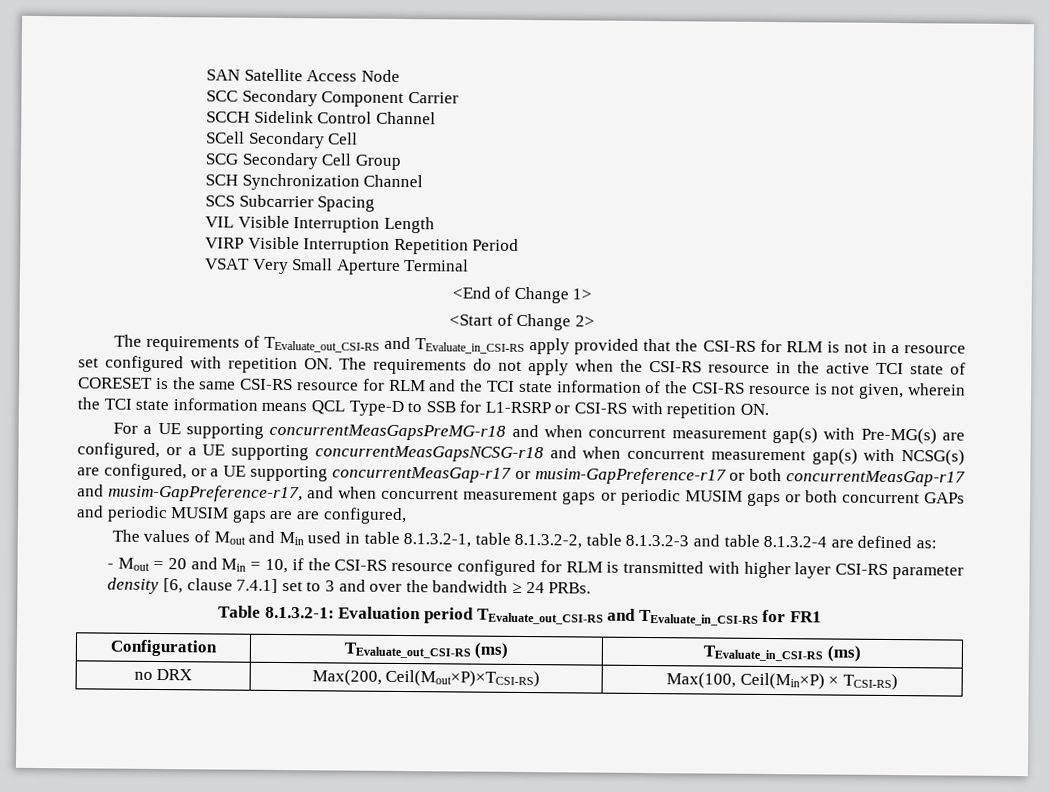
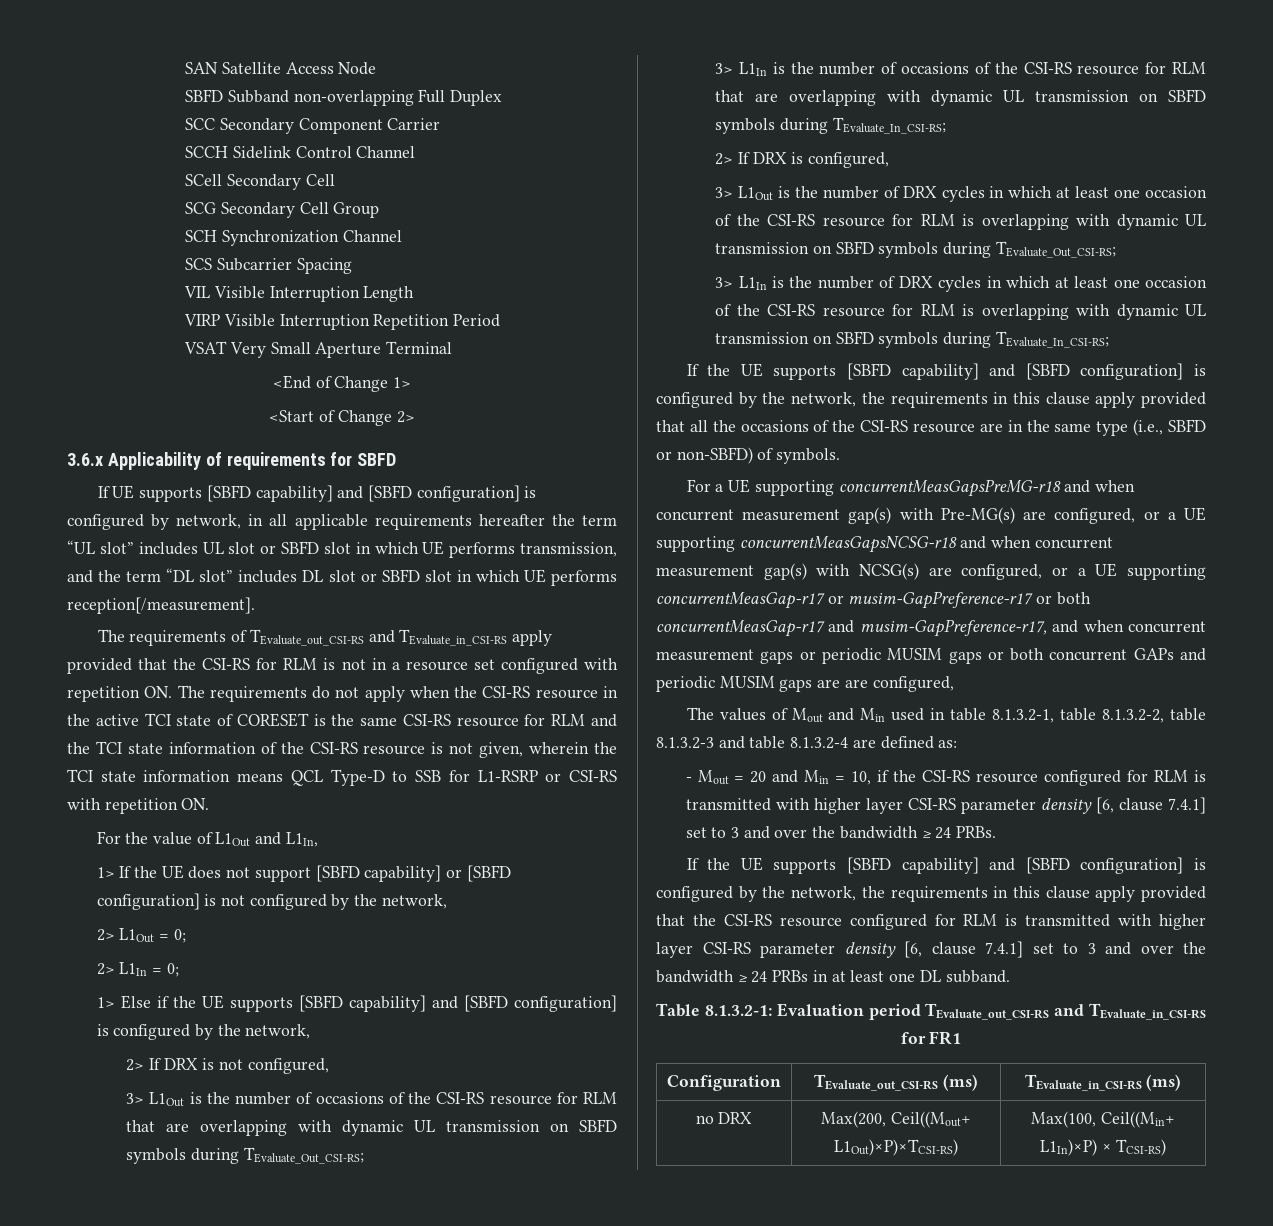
+ SBFD Subband non-overlapping Full Duplex
+ 3.6.x Applicability of requirements for SBFD
+ If UE supports [SBFD capability] and [SBFD configuration] is configured by network, in all applicable requirements hereafter the term “UL slot” includes UL slot or SBFD slot in which UE performs transmission, and the term “DL slot” includes DL slot or SBFD slot in which UE performs reception[/measurement].
+ For the value of L1Out and L1In,
+ 1> If the UE does not support [SBFD capability] or [SBFD configuration] is not configured by the network,
+ 2> L1Out = 0;
+ 2> L1In = 0;
+ 1> Else if the UE supports [SBFD capability] and [SBFD configuration] is configured by the network,
+ 2> If DRX is not configured,
+ 3> L1Out is the number of occasions of the CSI-RS resource for RLM that are overlapping with dynamic UL transmission on SBFD symbols during TEvaluate_Out_CSI-RS;
+ 3> L1In is the number of occasions of the CSI-RS resource for RLM that are overlapping with dynamic UL transmission on SBFD symbols during TEvaluate_In_CSI-RS;
+ 2> If DRX is configured,
+ 3> L1Out is the number of DRX cycles in which at least one occasion of the CSI-RS resource for RLM is overlapping with dynamic UL transmission on SBFD symbols during TEvaluate_Out_CSI-RS;
+ 3> L1In is the number of DRX cycles in which at least one occasion of the CSI-RS resource for RLM is overlapping with dynamic UL transmission on SBFD symbols during TEvaluate_In_CSI-RS;
+ If the UE supports [SBFD capability] and [SBFD configuration] is configured by the network, the requirements in this clause apply provided that all the occasions of the CSI-RS resource are in the same type (i.e., SBFD or non-SBFD) of symbols.
+ If the UE supports [SBFD capability] and [SBFD configuration] is configured by the network, the requirements in this clause apply provided that the CSI-RS resource configured for RLM is transmitted with higher layer CSI-RS parameter density [6, clause 7.4.1] set to 3 and over the bandwidth ≥ 24 PRBs in at least one DL subband.
- no DRX | Max(200, Ceil(Mout×P)×TCSI-RS) | Max(100, Ceil(Min×P) × TCSI-RS)
+ no DRX | Max(200, Ceil((Mout+ L1Out)×P)×TCSI-RS) | Max(100, Ceil((Min+ L1In)×P) × TCSI-RS)

